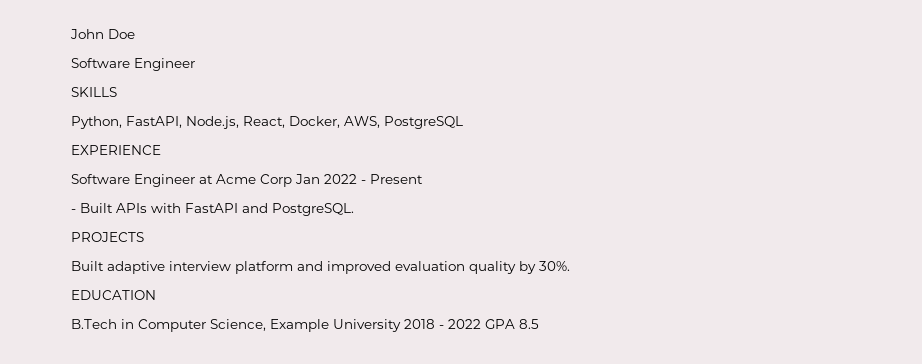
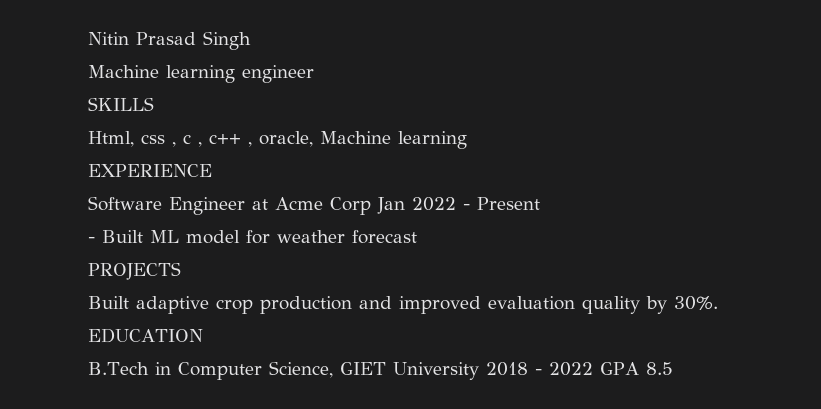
- John Doe
- Software Engineer
+ Nitin Prasad Singh
+ Machine learning engineer
  SKILLS
- Python, FastAPI, Node.js, React, Docker, AWS, PostgreSQL
+ Html, css , c , c++ , oracle, Machine learning
- - Built APIs with FastAPI and PostgreSQL.
+ - Built ML model for weather forecast
- Built adaptive interview platform and improved evaluation quality by 30%.
+ Built adaptive crop production and improved evaluation quality by 30%.
- B.Tech in Computer Science, Example University 2018 - 2022 GPA 8.5
+ B.Tech in Computer Science, GIET University 2018 - 2022 GPA 8.5

